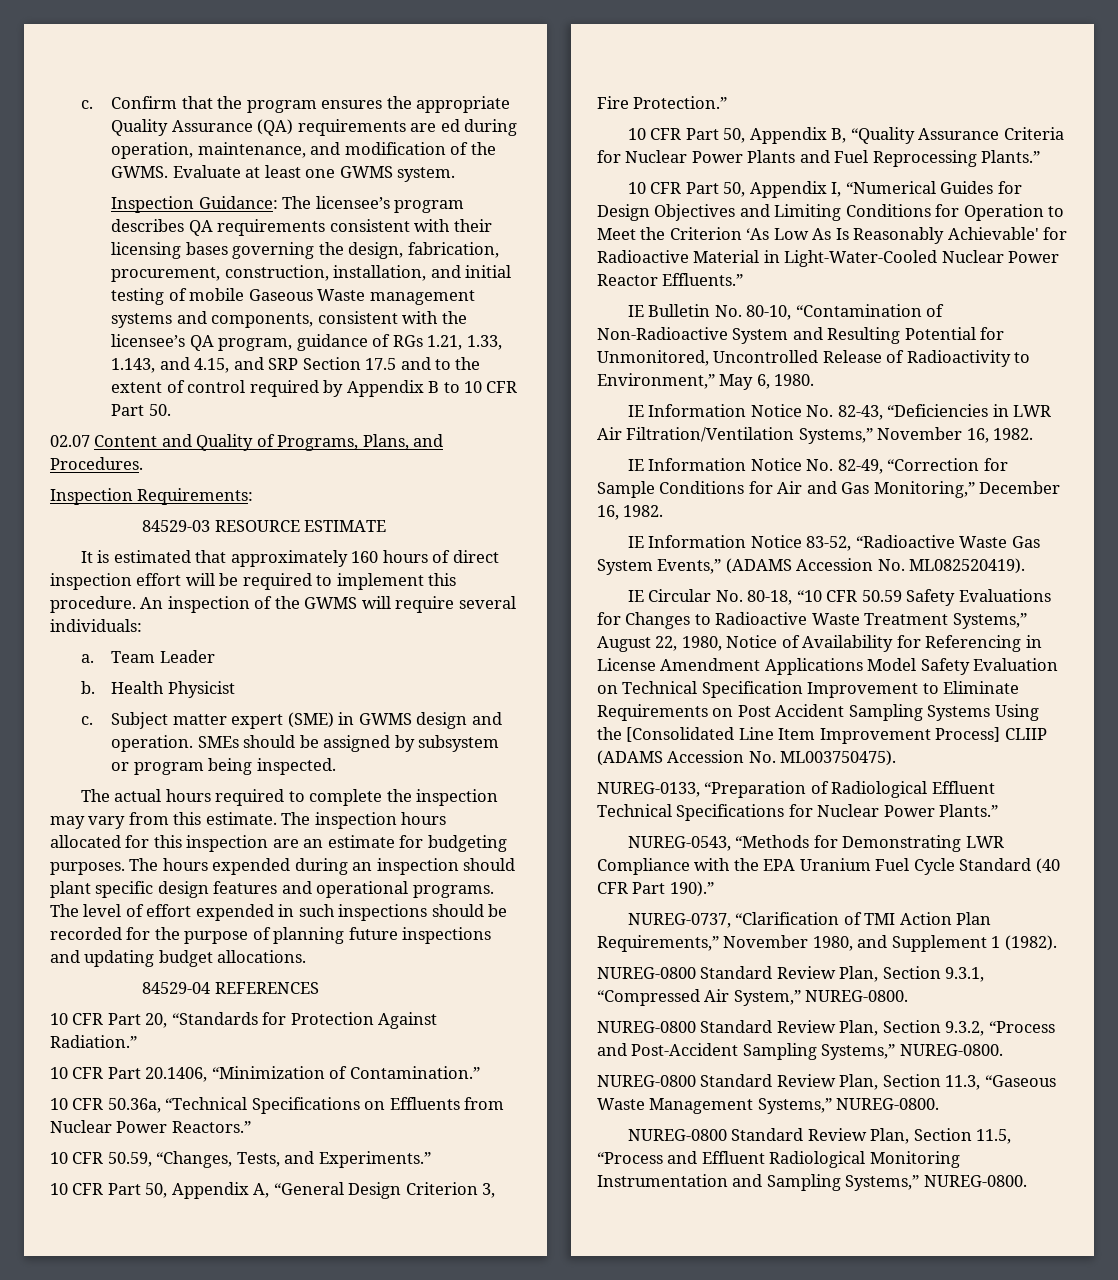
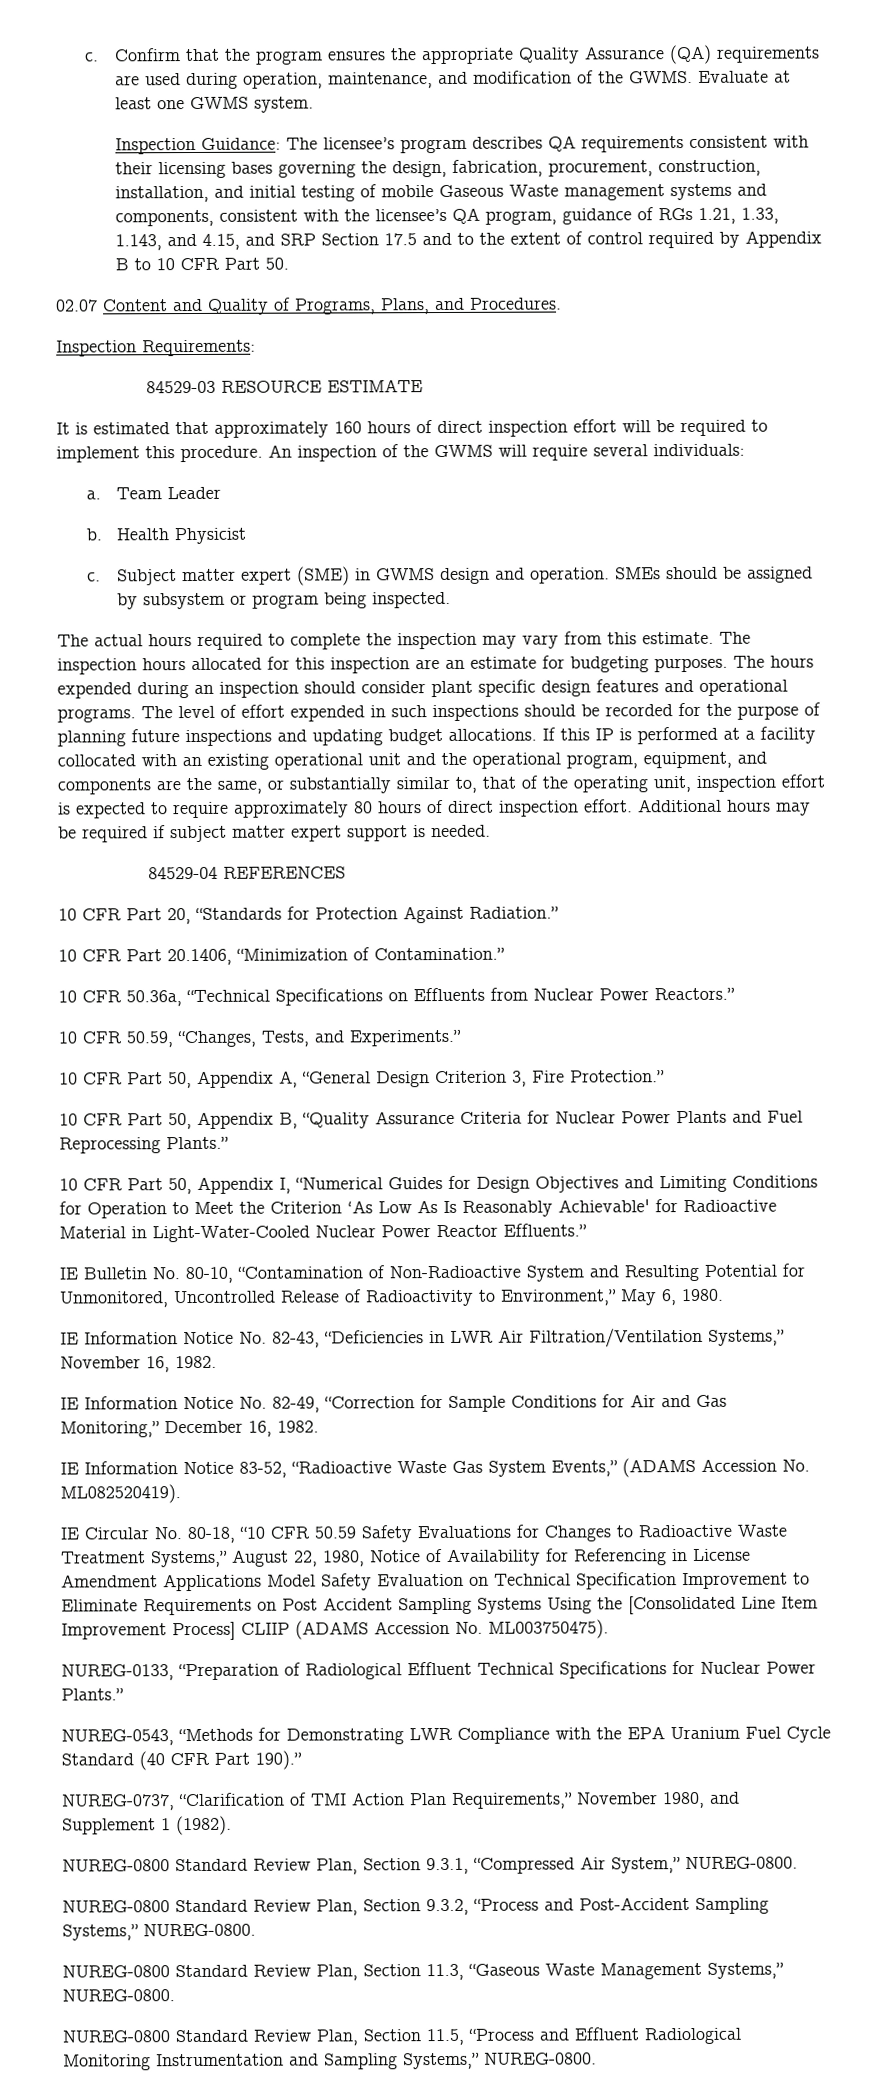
- Confirm that the program ensures the appropriate Quality Assurance (QA) requirements are ed during operation, maintenance, and modification of the GWMS.
+ Confirm that the program ensures the appropriate Quality Assurance (QA) requirements are used during operation, maintenance, and modification of the GWMS.
- The hours expended during an inspection should plant specific design features and operational programs.
+ The hours expended during an inspection should consider plant specific design features and operational programs.
+ If this IP is performed at a facility collocated with an existing operational unit and the operational program, equipment, and components are the same, or substantially similar to, that of the operating unit, inspection effort is expected to require approximately 80 hours of direct inspection effort. Additional hours may be required if subject matter expert support is needed.

